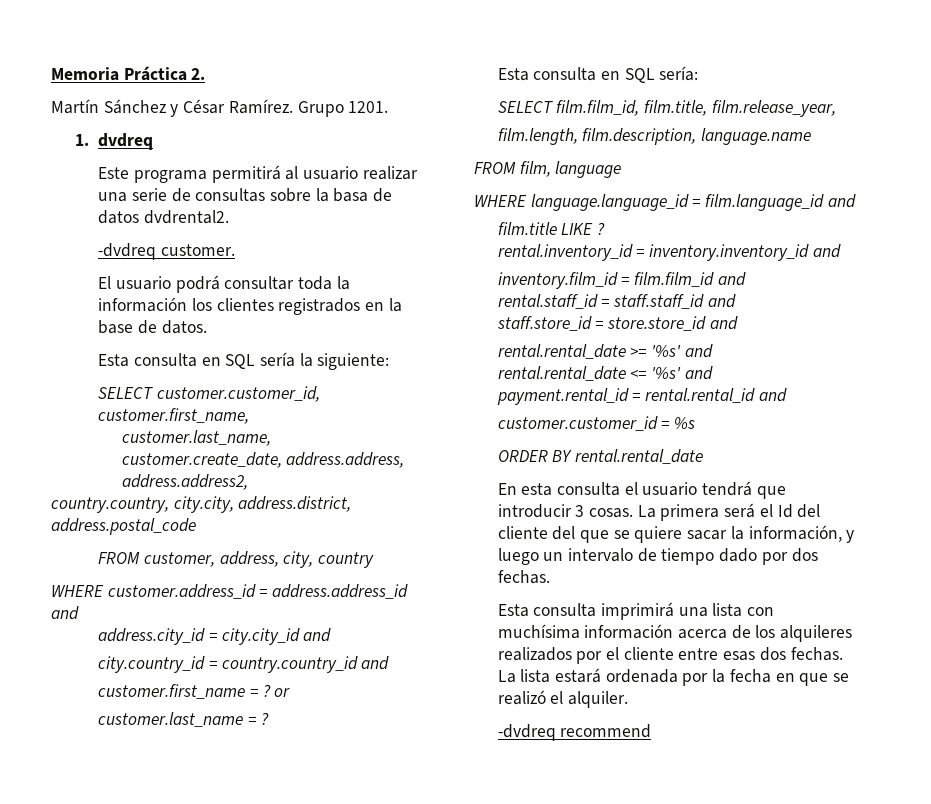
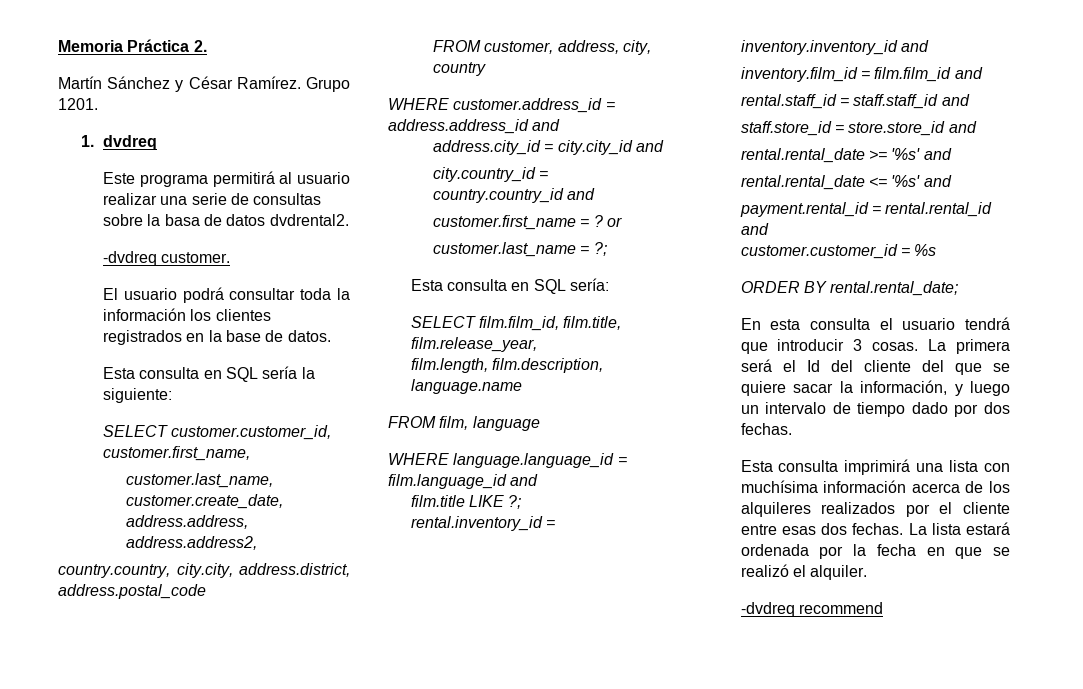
- customer.last_name = ?
+ customer.last_name = ?;
- film.title LIKE ?
+ film.title LIKE ?;
- ORDER BY rental.rental_date
+ ORDER BY rental.rental_date;

